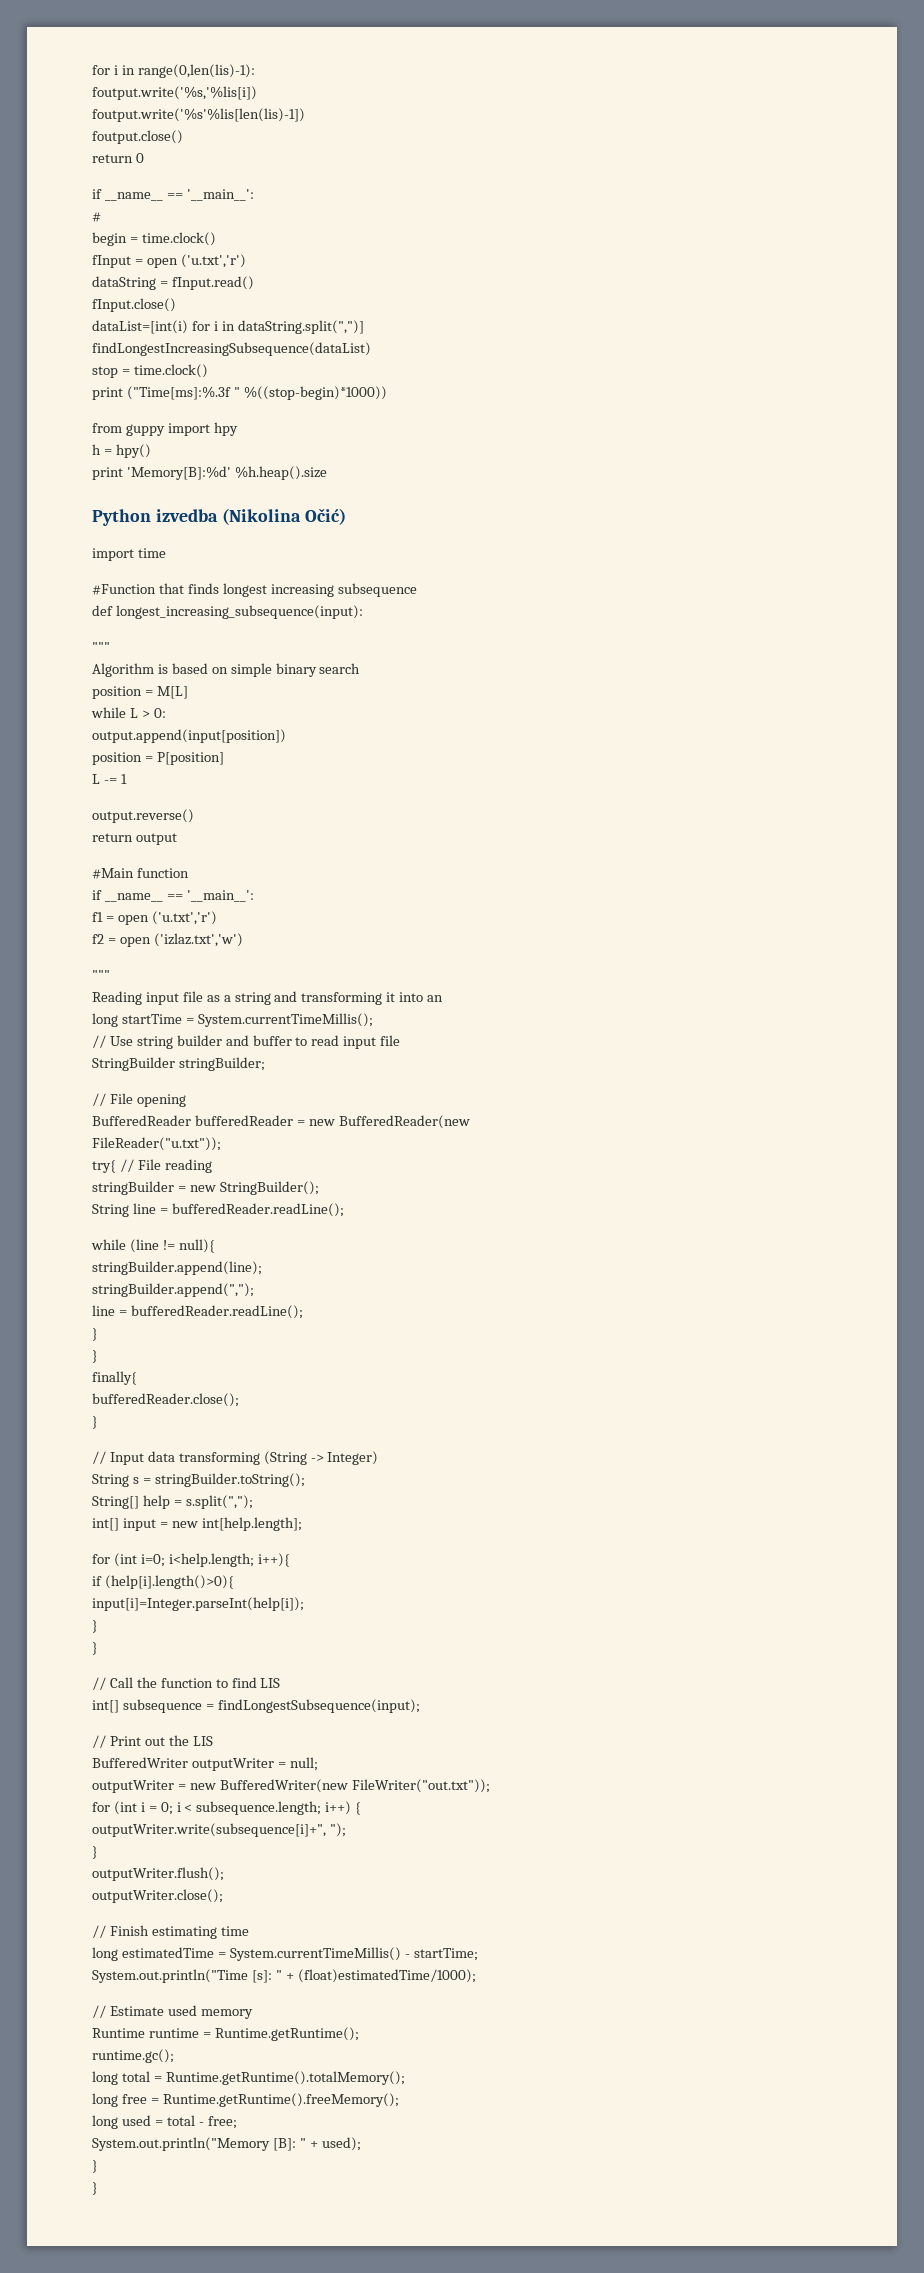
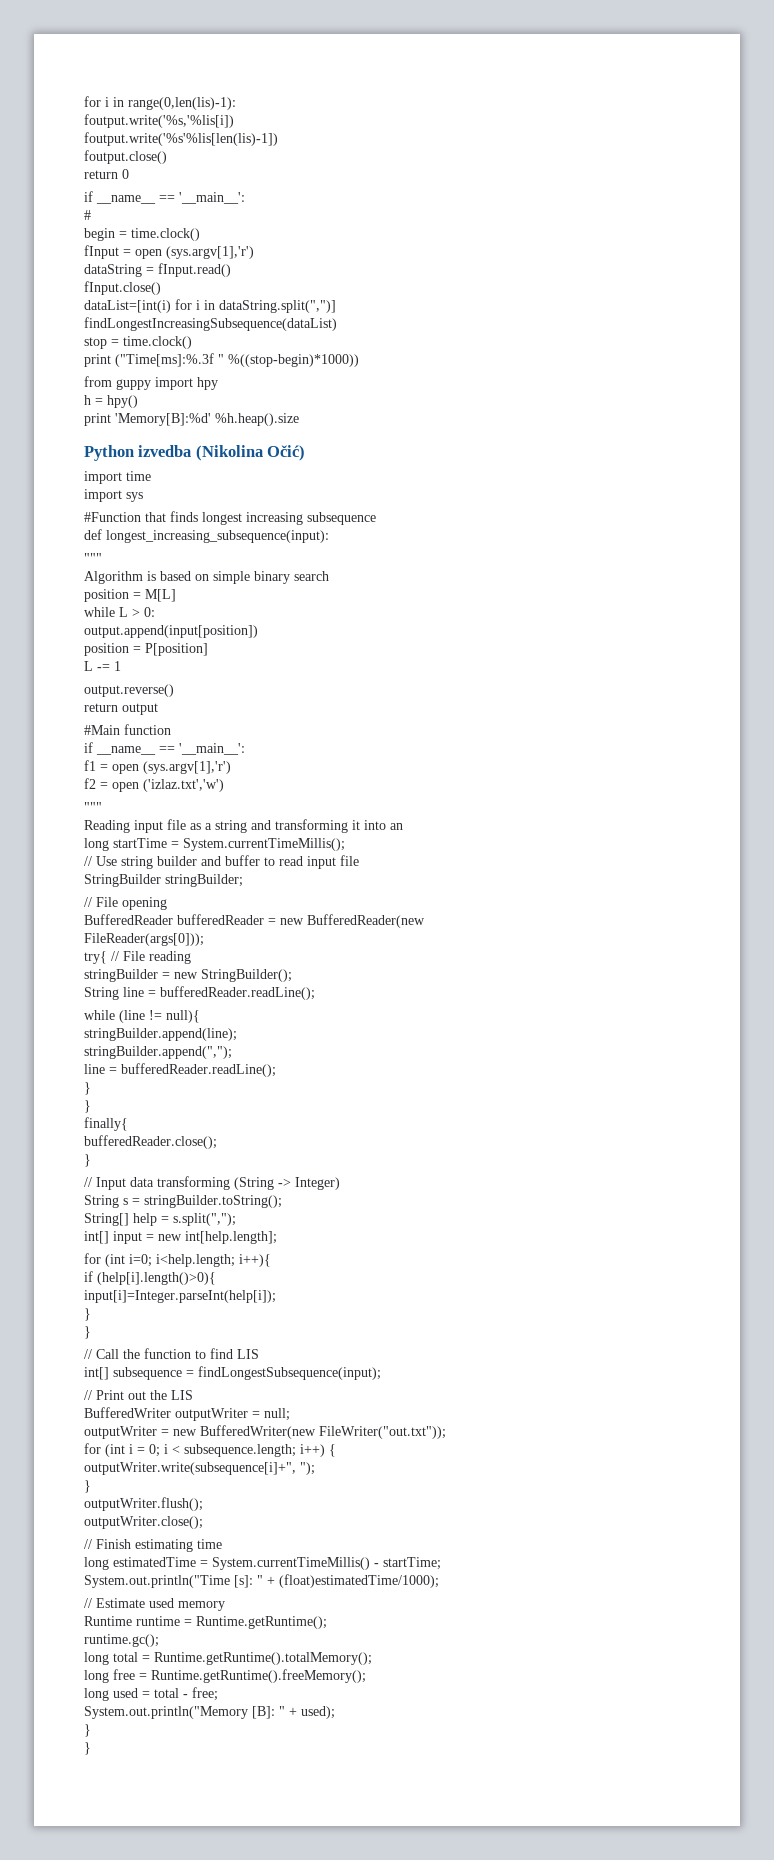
- fInput = open ('u.txt','r')
+ fInput = open (sys.argv[1],'r')
+ import sys
- f1 = open ('u.txt','r')
+ f1 = open (sys.argv[1],'r')
- FileReader("u.txt"));
+ FileReader(args[0]));

